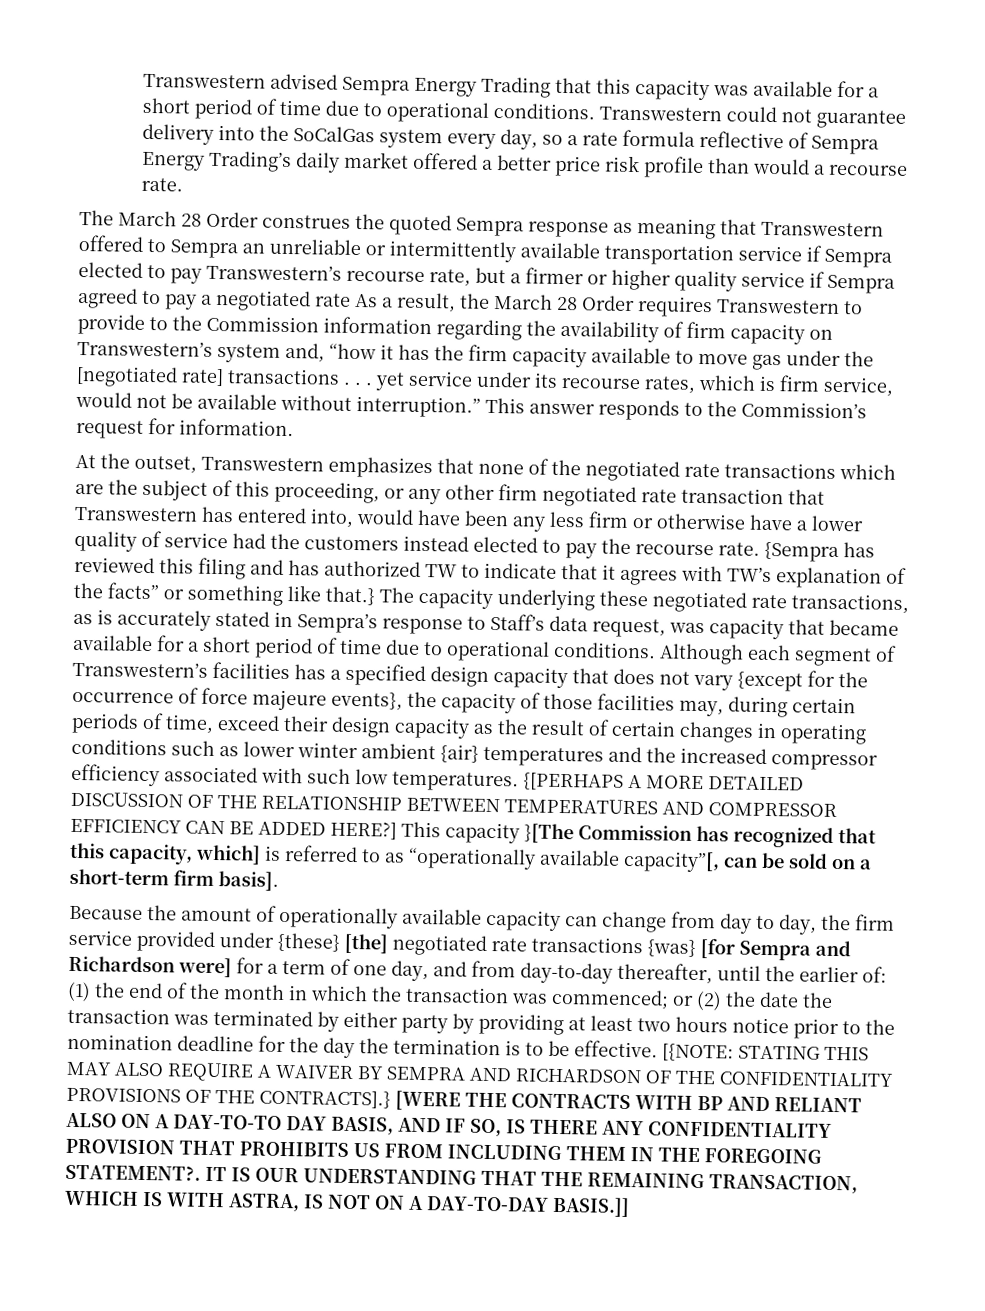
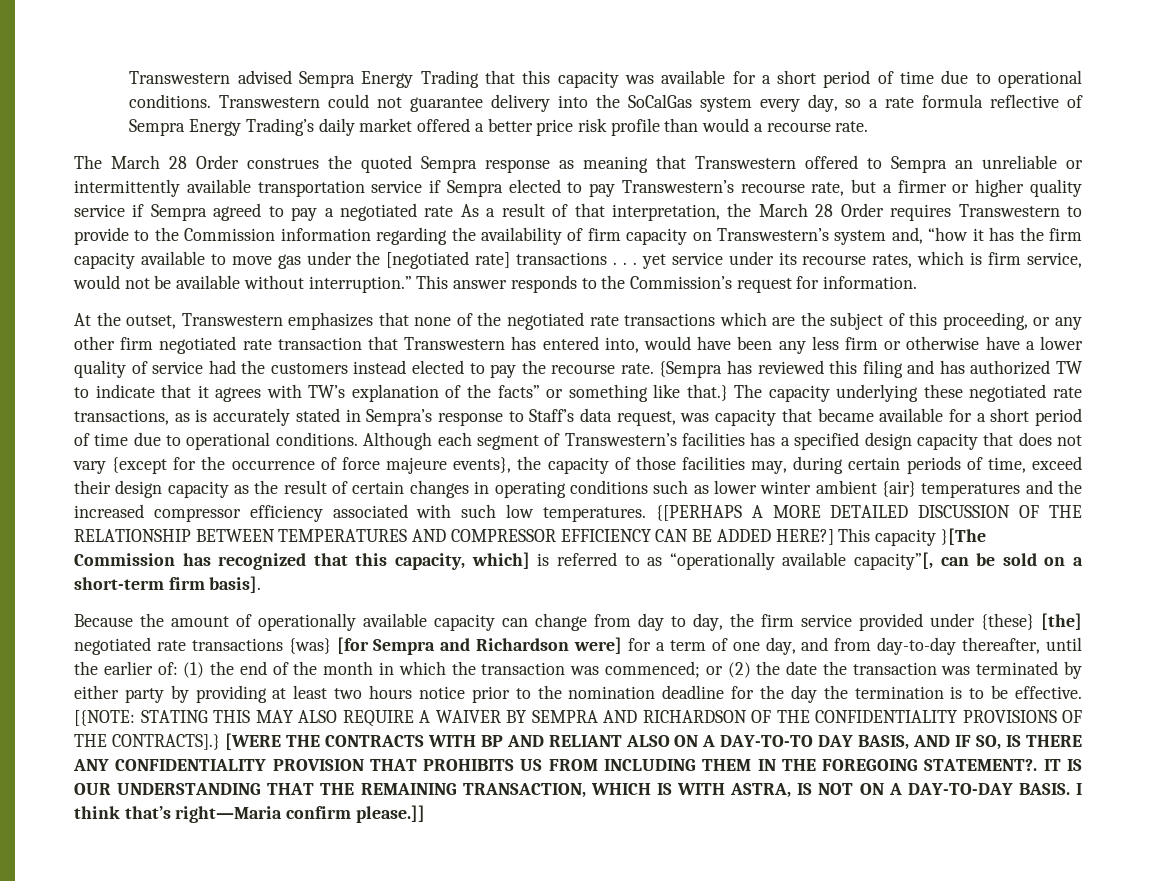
- The March 28 Order construes the quoted Sempra response as meaning that Transwestern offered to Sempra an unreliable or intermittently available transportation service if Sempra elected to pay Transwestern’s recourse rate, but a firmer or higher quality service if Sempra agreed to pay a negotiated rate As a result, the March 28 Order requires Transwestern to provide to the Commission information regarding the availability of firm capacity on Transwestern’s system and, “how it has the firm capacity available to move gas under the [negotiated rate] transactions . . . yet service under its recourse rates, which is firm service, would not be available without interruption.”
+ The March 28 Order construes the quoted Sempra response as meaning that Transwestern offered to Sempra an unreliable or intermittently available transportation service if Sempra elected to pay Transwestern’s recourse rate, but a firmer or higher quality service if Sempra agreed to pay a negotiated rate As a result of that interpretation, the March 28 Order requires Transwestern to provide to the Commission information regarding the availability of firm capacity on Transwestern’s system and, “how it has the firm capacity available to move gas under the [negotiated rate] transactions . . . yet service under its recourse rates, which is firm service, would not be available without interruption.”
- IT IS OUR UNDERSTANDING THAT THE REMAINING TRANSACTION, WHICH IS WITH ASTRA, IS NOT ON A DAY-TO-DAY BASIS.]]
+ IT IS OUR UNDERSTANDING THAT THE REMAINING TRANSACTION, WHICH IS WITH ASTRA, IS NOT ON A DAY-TO-DAY BASIS. I think that’s right—Maria confirm please.]]

